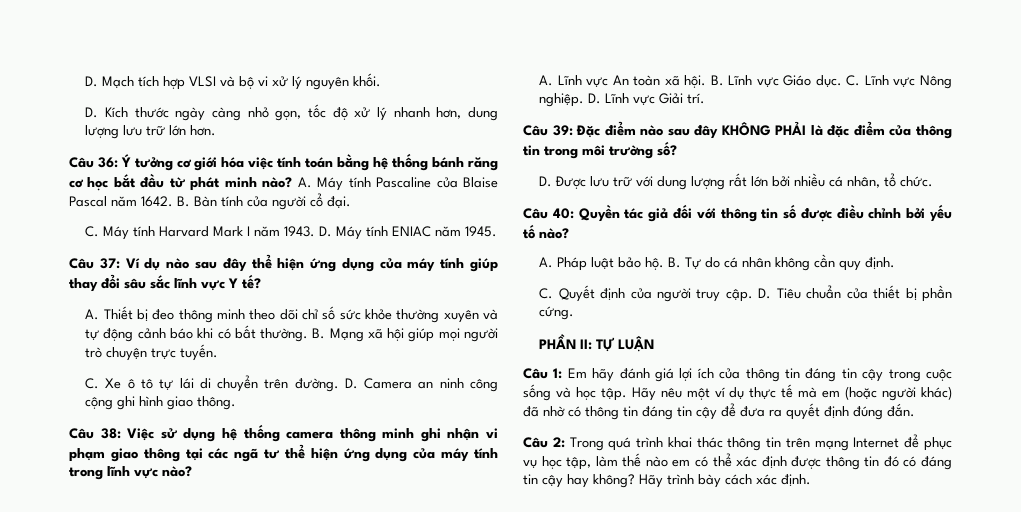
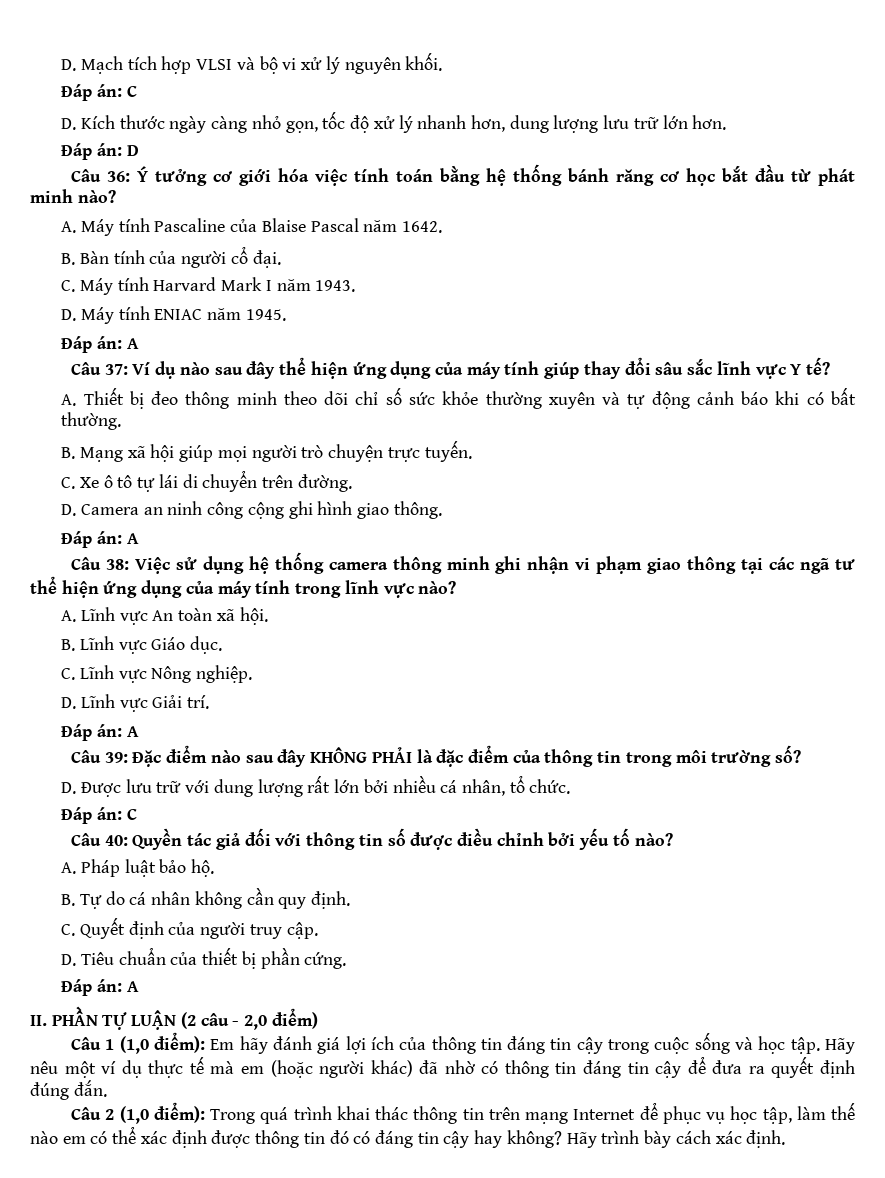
  D. Mạch tích hợp VLSI và bộ vi xử lý nguyên khối.
+ Đáp án: C
+ Đáp án: D
- Câu 36: Ý tưởng cơ giới hóa việc tính toán bằng hệ thống bánh răng cơ học bắt đầu từ phát minh nào? A. Máy tính Pascaline của Blaise Pascal năm 1642. B. Bàn tính của người cổ đại.
+ Câu 36: Ý tưởng cơ giới hóa việc tính toán bằng hệ thống bánh răng cơ học bắt đầu từ phát minh nào?
+ A. Máy tính Pascaline của Blaise Pascal năm 1642.
+ B. Bàn tính của người cổ đại.
- C. Máy tính Harvard Mark I năm 1943. D. Máy tính ENIAC năm 1945.
+ C. Máy tính Harvard Mark I năm 1943.
+ D. Máy tính ENIAC năm 1945.
+ Đáp án: A
- A. Thiết bị đeo thông minh theo dõi chỉ số sức khỏe thường xuyên và tự động cảnh báo khi có bất thường. B. Mạng xã hội giúp mọi người trò chuyện trực tuyến.
+ A. Thiết bị đeo thông minh theo dõi chỉ số sức khỏe thường xuyên và tự động cảnh báo khi có bất thường.
+ B. Mạng xã hội giúp mọi người trò chuyện trực tuyến.
- C. Xe ô tô tự lái di chuyển trên đường. D. Camera an ninh công cộng ghi hình giao thông.
+ C. Xe ô tô tự lái di chuyển trên đường.
+ D. Camera an ninh công cộng ghi hình giao thông.
+ Đáp án: A
- A. Lĩnh vực An toàn xã hội. B. Lĩnh vực Giáo dục. C. Lĩnh vực Nông nghiệp. D. Lĩnh vực Giải trí.
+ A. Lĩnh vực An toàn xã hội.
+ B. Lĩnh vực Giáo dục.
+ C. Lĩnh vực Nông nghiệp.
+ D. Lĩnh vực Giải trí.
+ Đáp án: A
  D. Được lưu trữ với dung lượng rất lớn bởi nhiều cá nhân, tổ chức.
+ Đáp án: C
- A. Pháp luật bảo hộ. B. Tự do cá nhân không cần quy định.
+ A. Pháp luật bảo hộ.
+ B. Tự do cá nhân không cần quy định.
- C. Quyết định của người truy cập. D. Tiêu chuẩn của thiết bị phần cứng.
- PHẦN II: TỰ LUẬN
- Câu 1: Em hãy đánh giá lợi ích của thông tin đáng tin cậy trong cuộc sống và học tập.
+ C. Quyết định của người truy cập.
+ D. Tiêu chuẩn của thiết bị phần cứng.
+ Đáp án: A
+ II. PHẦN TỰ LUẬN (2 câu - 2,0 điểm)
+ Câu 1 (1,0 điểm): Em hãy đánh giá lợi ích của thông tin đáng tin cậy trong cuộc sống và học tập.
- Câu 2: Trong quá trình khai thác thông tin trên mạng Internet để phục vụ học tập, làm thế nào em có thể xác định được thông tin đó có đáng tin cậy hay không?
+ Câu 2 (1,0 điểm): Trong quá trình khai thác thông tin trên mạng Internet để phục vụ học tập, làm thế nào em có thể xác định được thông tin đó có đáng tin cậy hay không?

